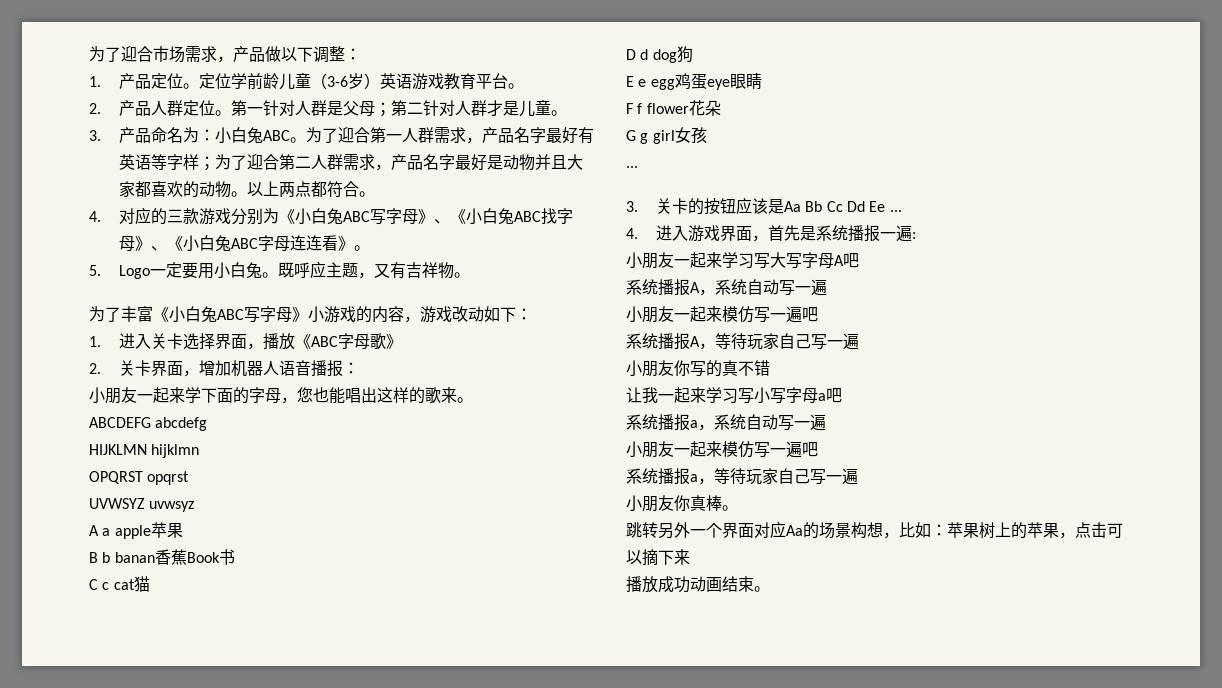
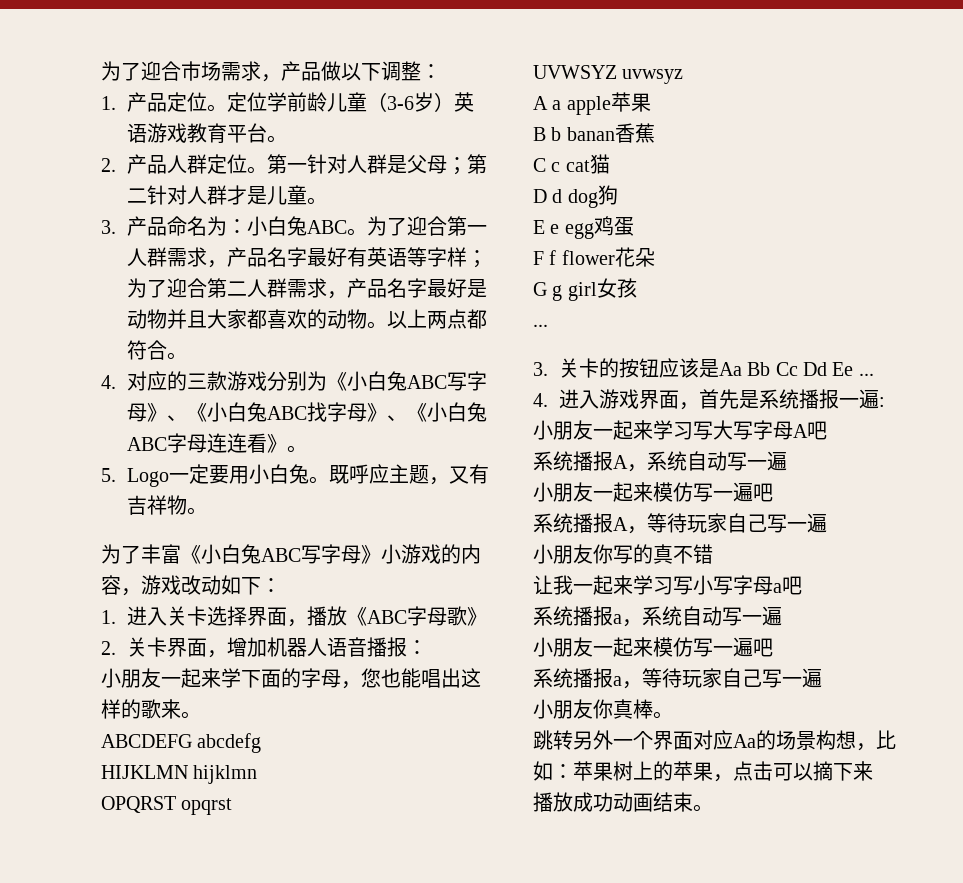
- B b banan香蕉Book书
+ B b banan香蕉
- E e egg鸡蛋eye眼睛
+ E e egg鸡蛋

